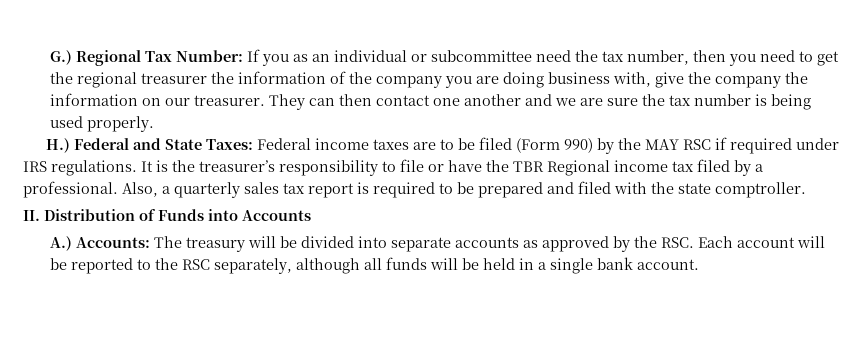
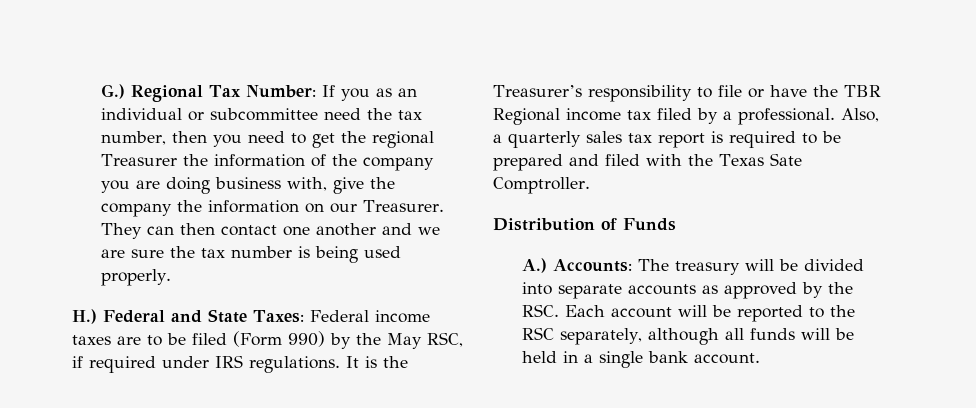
- G.) Regional Tax Number: If you as an individual or subcommittee need the tax number, then you need to get the regional treasurer the information of the company you are doing business with, give the company the information on our treasurer.
+ G.) Regional Tax Number: If you as an individual or subcommittee need the tax number, then you need to get the regional Treasurer the information of the company you are doing business with, give the company the information on our Treasurer.
- H.) Federal and State Taxes: Federal income taxes are to be filed (Form 990) by the MAY RSC if required under IRS regulations.
+ H.) Federal and State Taxes: Federal income taxes are to be filed (Form 990) by the May RSC, if required under IRS regulations.
- It is the treasurer’s responsibility to file or have the TBR Regional income tax filed by a professional.
+ It is the Treasurer’s responsibility to file or have the TBR Regional income tax filed by a professional.
- Also, a quarterly sales tax report is required to be prepared and filed with the state comptroller.
- II. Distribution of Funds into Accounts
+ Also, a quarterly sales tax report is required to be prepared and filed with the Texas Sate Comptroller.
+ Distribution of Funds

